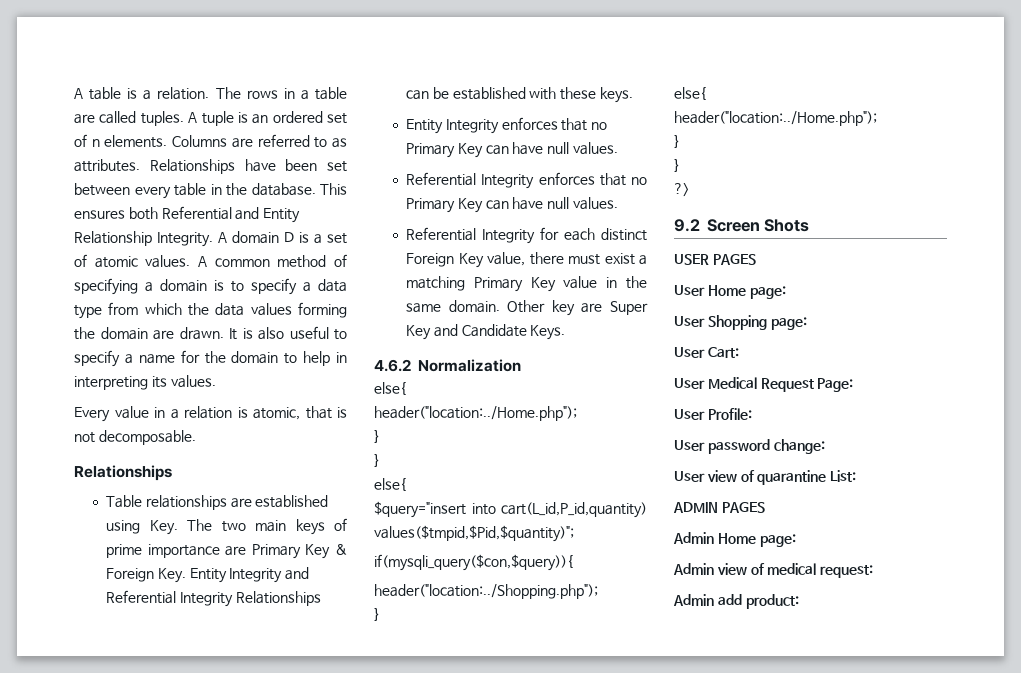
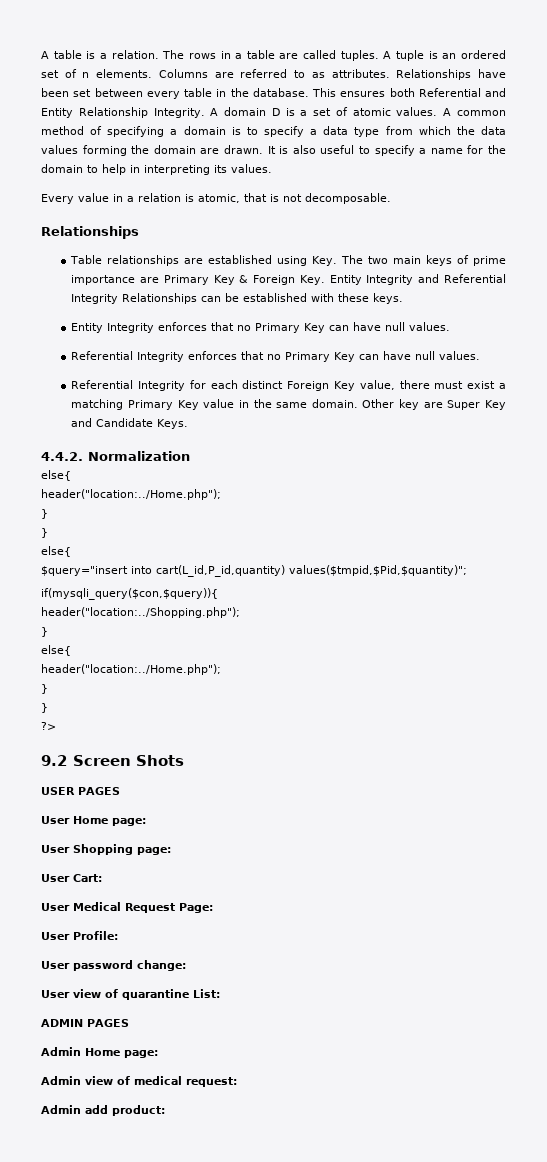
- 4.6.2 Normalization
+ 4.4.2. Normalization

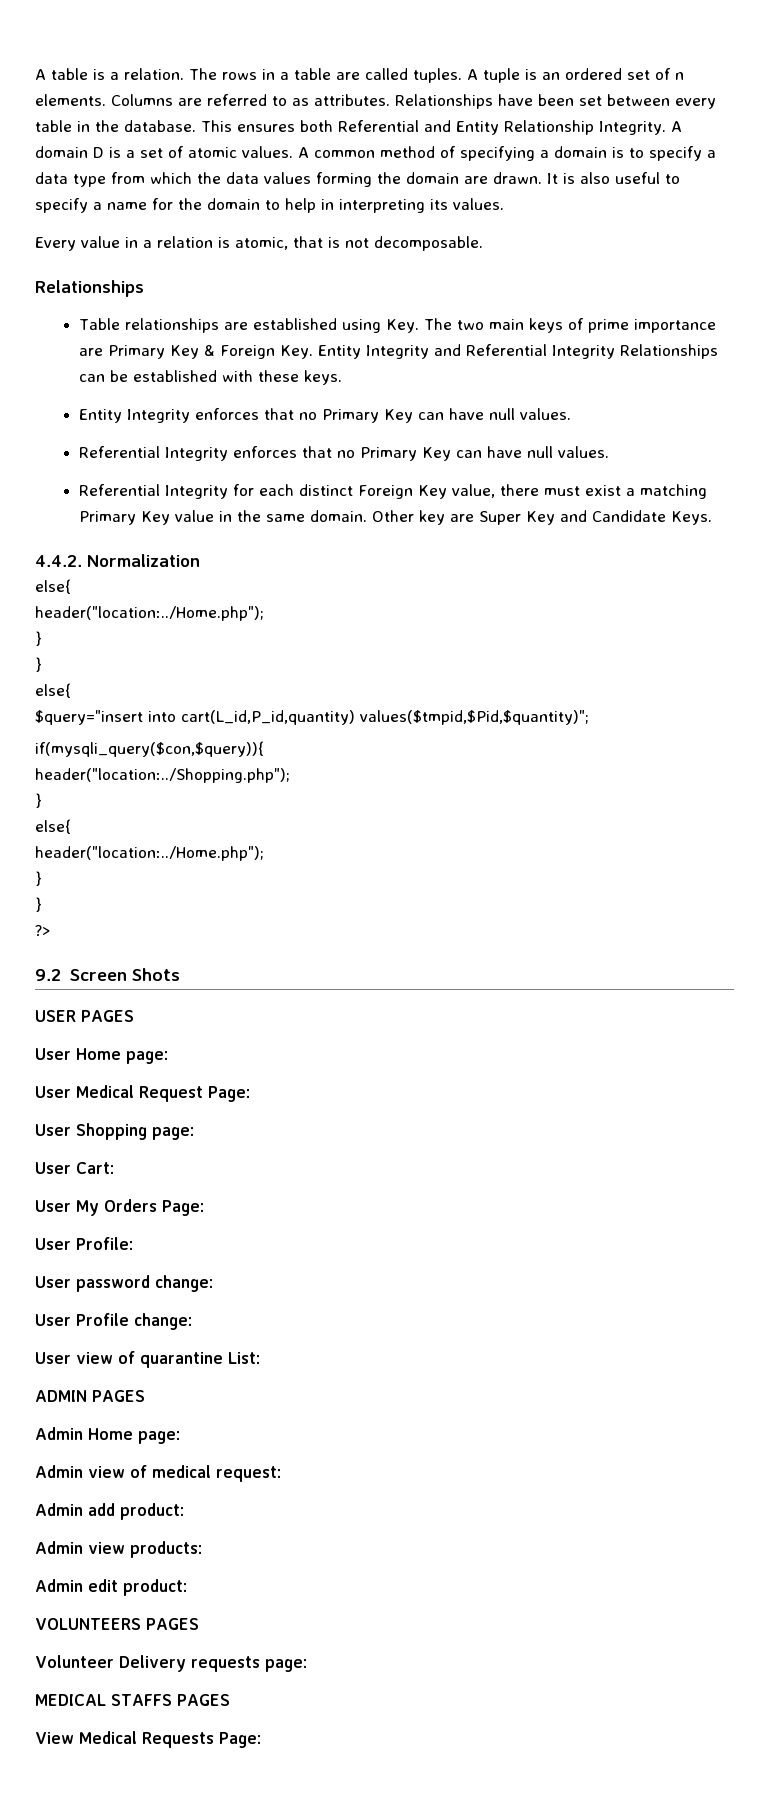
+ User Medical Request Page:
- User Medical Request Page:
+ User My Orders Page:
+ User Profile change:
+ Admin view products:
+ Admin edit product:
+ VOLUNTEERS PAGES
+ Volunteer Delivery requests page:
+ MEDICAL STAFFS PAGES
+ View Medical Requests Page:

